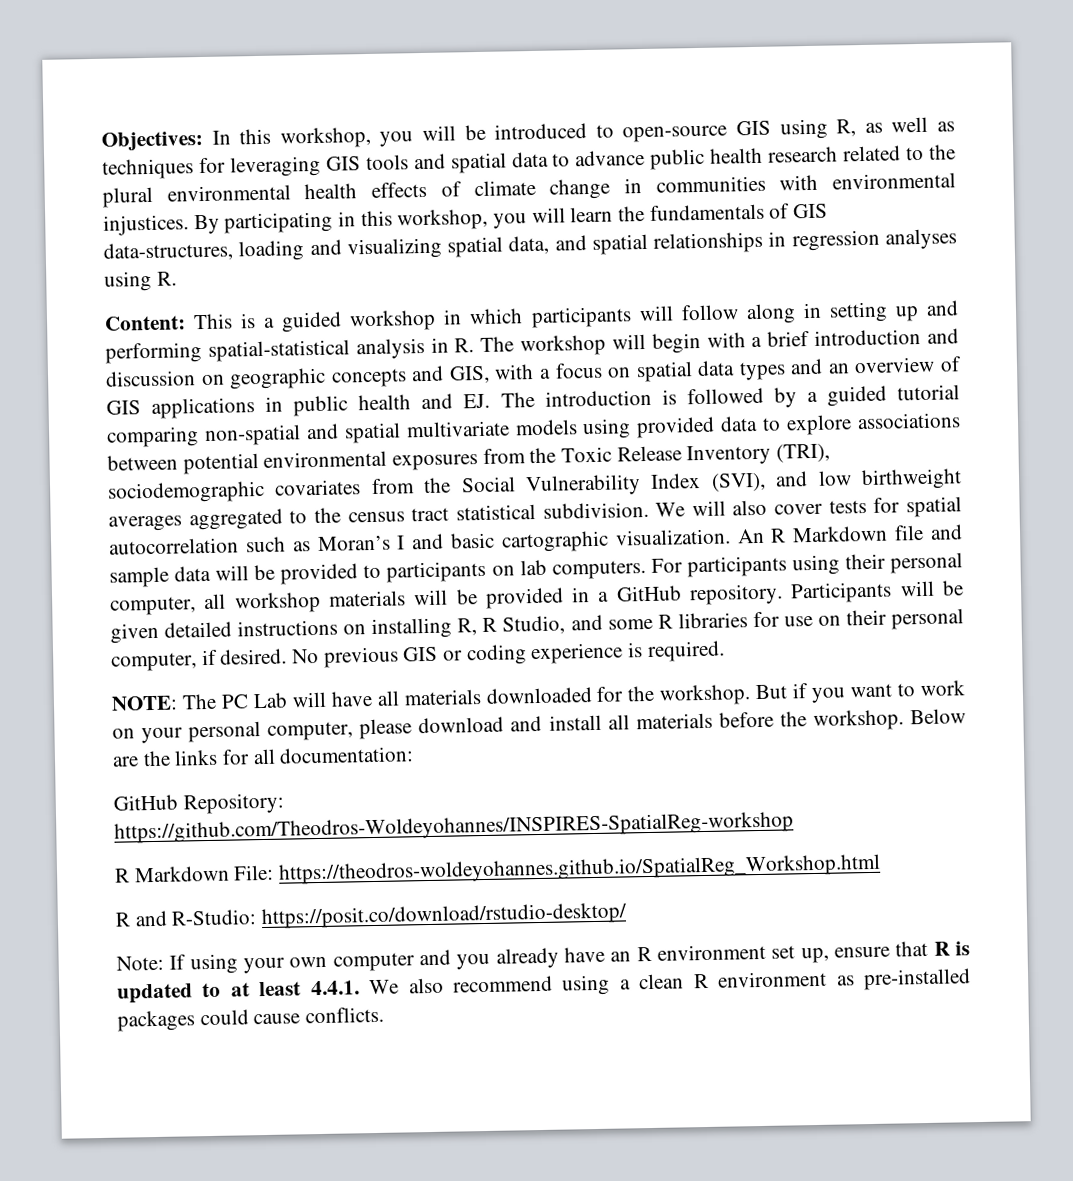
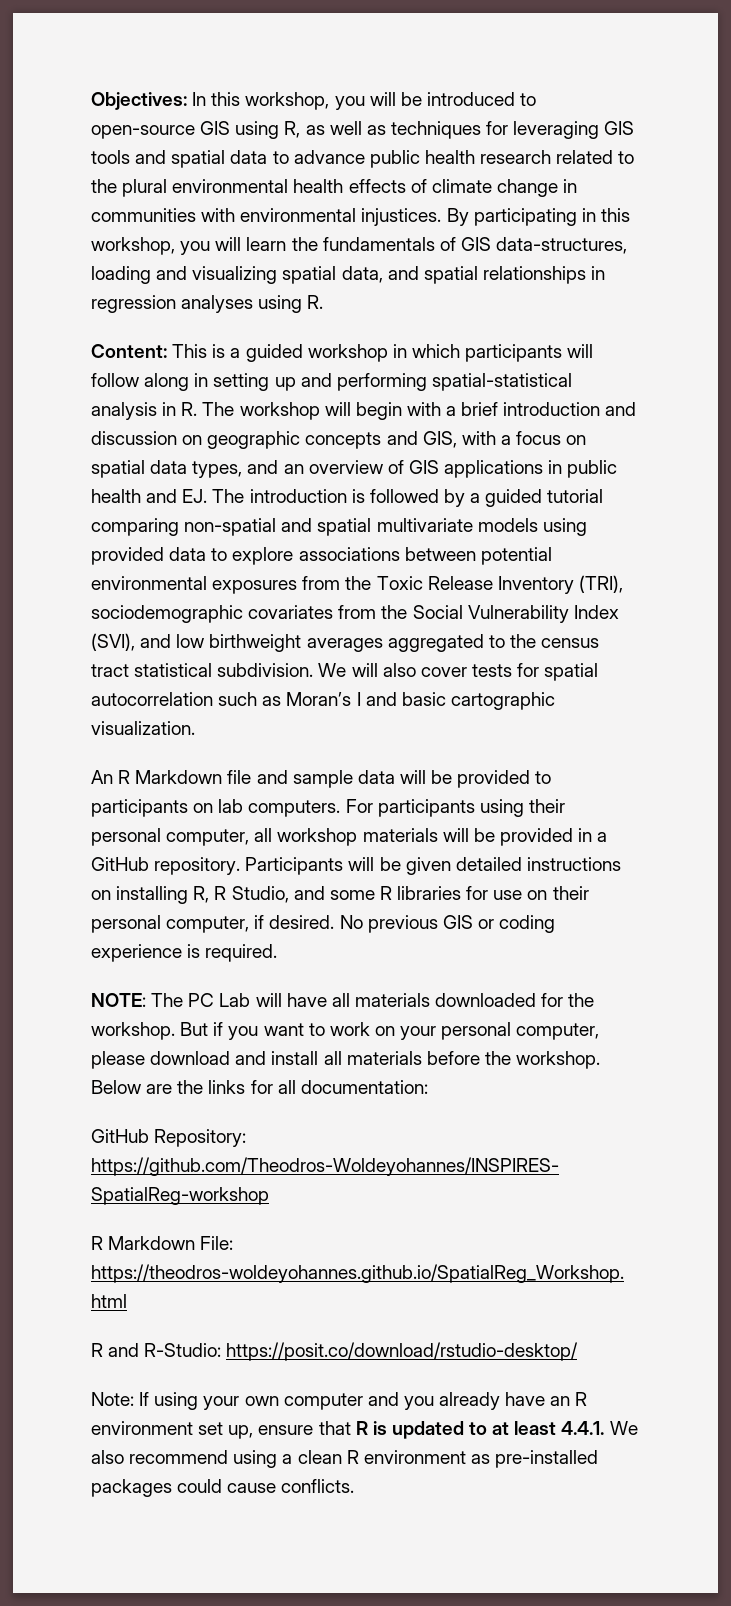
- This is a guided workshop in which participants will follow along in setting up and performing spatial-statistical analysis in R. The workshop will begin with a brief introduction and discussion on geographic concepts and GIS, with a focus on spatial data types and an overview of GIS applications in public health and EJ. The introduction is followed by a guided tutorial comparing non-spatial and spatial multivariate models using provided data to explore associations between potential environmental exposures from the Toxic Release Inventory (TRI), sociodemographic covariates from the Social Vulnerability Index (SVI), and low birthweight averages aggregated to the census tract statistical subdivision.
+ This is a guided workshop in which participants will follow along in setting up and performing spatial-statistical analysis in R. The workshop will begin with a brief introduction and discussion on geographic concepts and GIS, with a focus on spatial data types, and an overview of GIS applications in public health and EJ. The introduction is followed by a guided tutorial comparing non-spatial and spatial multivariate models using provided data to explore associations between potential environmental exposures from the Toxic Release Inventory (TRI), sociodemographic covariates from the Social Vulnerability Index (SVI), and low birthweight averages aggregated to the census tract statistical subdivision.
- We will also cover tests for spatial autocorrelation such as Moran’s I and basic cartographic visualization. An R Markdown file and sample data will be provided to participants on lab computers.
+ We will also cover tests for spatial autocorrelation such as Moran’s I and basic cartographic visualization.
+ An R Markdown file and sample data will be provided to participants on lab computers.

